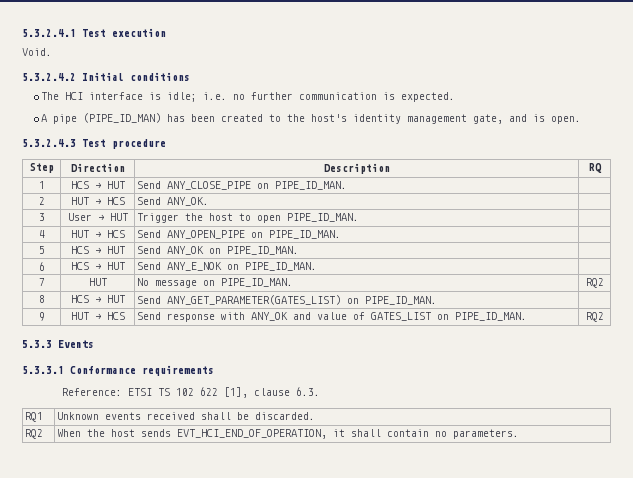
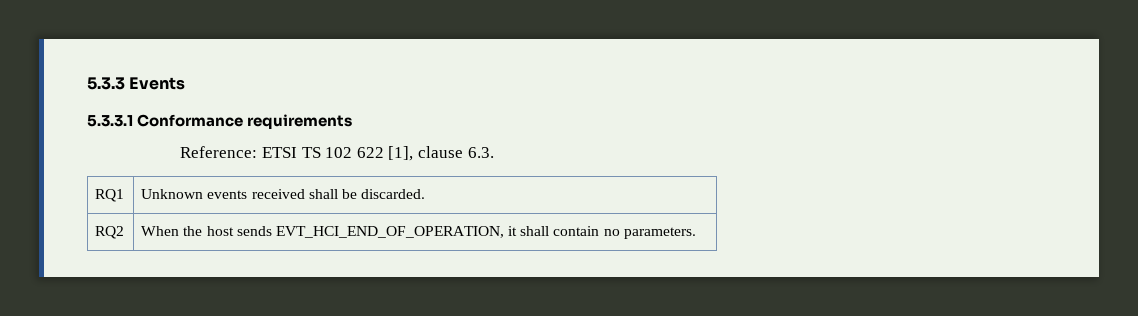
- 5.3.2.4.1 Test execution
- Void.
- 5.3.2.4.2 Initial conditions
- The HCI interface is idle; i.e. no further communication is expected.
- A pipe (PIPE_ID_MAN) has been created to the host's identity management gate, and is open.
- 5.3.2.4.3 Test procedure
- Step | Direction | Description | RQ
- 1 | HCS → HUT | Send ANY_CLOSE_PIPE on PIPE_ID_MAN. |
- 2 | HUT → HCS | Send ANY_OK. |
- 3 | User → HUT | Trigger the host to open PIPE_ID_MAN. |
- 4 | HUT → HCS | Send ANY_OPEN_PIPE on PIPE_ID_MAN. |
- 5 | HCS → HUT | Send ANY_OK on PIPE_ID_MAN. |
- 6 | HCS → HUT | Send ANY_E_NOK on PIPE_ID_MAN. |
- 7 | HUT | No message on PIPE_ID_MAN. | RQ2
- 8 | HCS → HUT | Send ANY_GET_PARAMETER(GATES_LIST) on PIPE_ID_MAN. |
- 9 | HUT → HCS | Send response with ANY_OK and value of GATES_LIST on PIPE_ID_MAN. | RQ2

